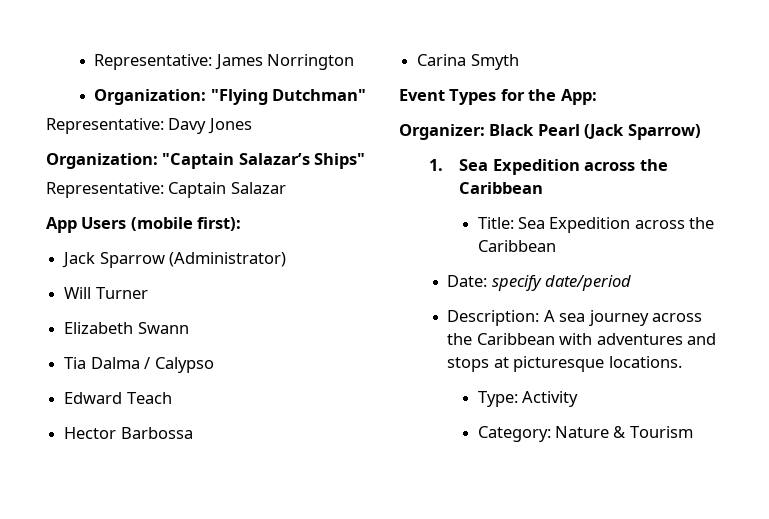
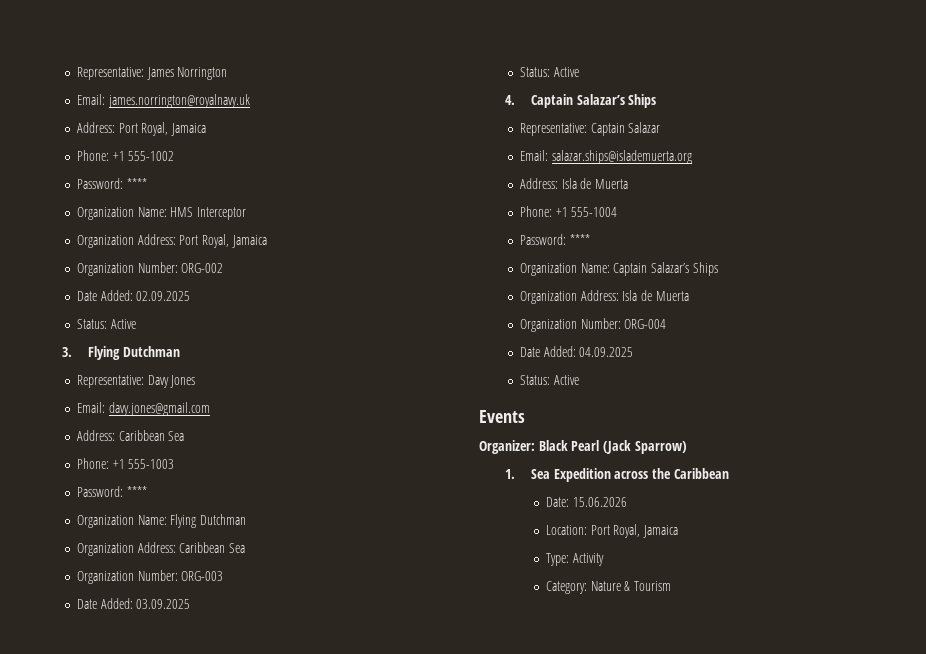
- Organization: "Flying Dutchman"
+ Email: james.norrington@royalnavy.uk
+ Address: Port Royal, Jamaica
+ Phone: +1 555-1002
+ Password: ****
+ Organization Name: HMS Interceptor
+ Organization Address: Port Royal, Jamaica
+ Organization Number: ORG-002
+ Date Added: 02.09.2025
+ Status: Active
+ 3. Flying Dutchman
  Representative: Davy Jones
- Organization: "Captain Salazar’s Ships"
+ Email: davy.jones@gmail.com
+ Address: Caribbean Sea
+ Phone: +1 555-1003
+ Password: ****
+ Organization Name: Flying Dutchman
+ Organization Address: Caribbean Sea
+ Organization Number: ORG-003
+ Date Added: 03.09.2025
+ Status: Active
+ 4. Captain Salazar’s Ships
  Representative: Captain Salazar
- App Users (mobile first):
- Jack Sparrow (Administrator)
- Will Turner
- Elizabeth Swann
- Tia Dalma / Calypso
- Edward Teach
- Hector Barbossa
- Carina Smyth
- Event Types for the App:
+ Email: salazar.ships@islademuerta.org
+ Address: Isla de Muerta
+ Phone: +1 555-1004
+ Password: ****
+ Organization Name: Captain Salazar’s Ships
+ Organization Address: Isla de Muerta
+ Organization Number: ORG-004
+ Date Added: 04.09.2025
+ Status: Active
+ Events
- Title: Sea Expedition across the Caribbean
- Date: specify date/period
- Description: A sea journey across the Caribbean with adventures and stops at picturesque locations.
+ Date: 15.06.2026
+ Location: Port Royal, Jamaica

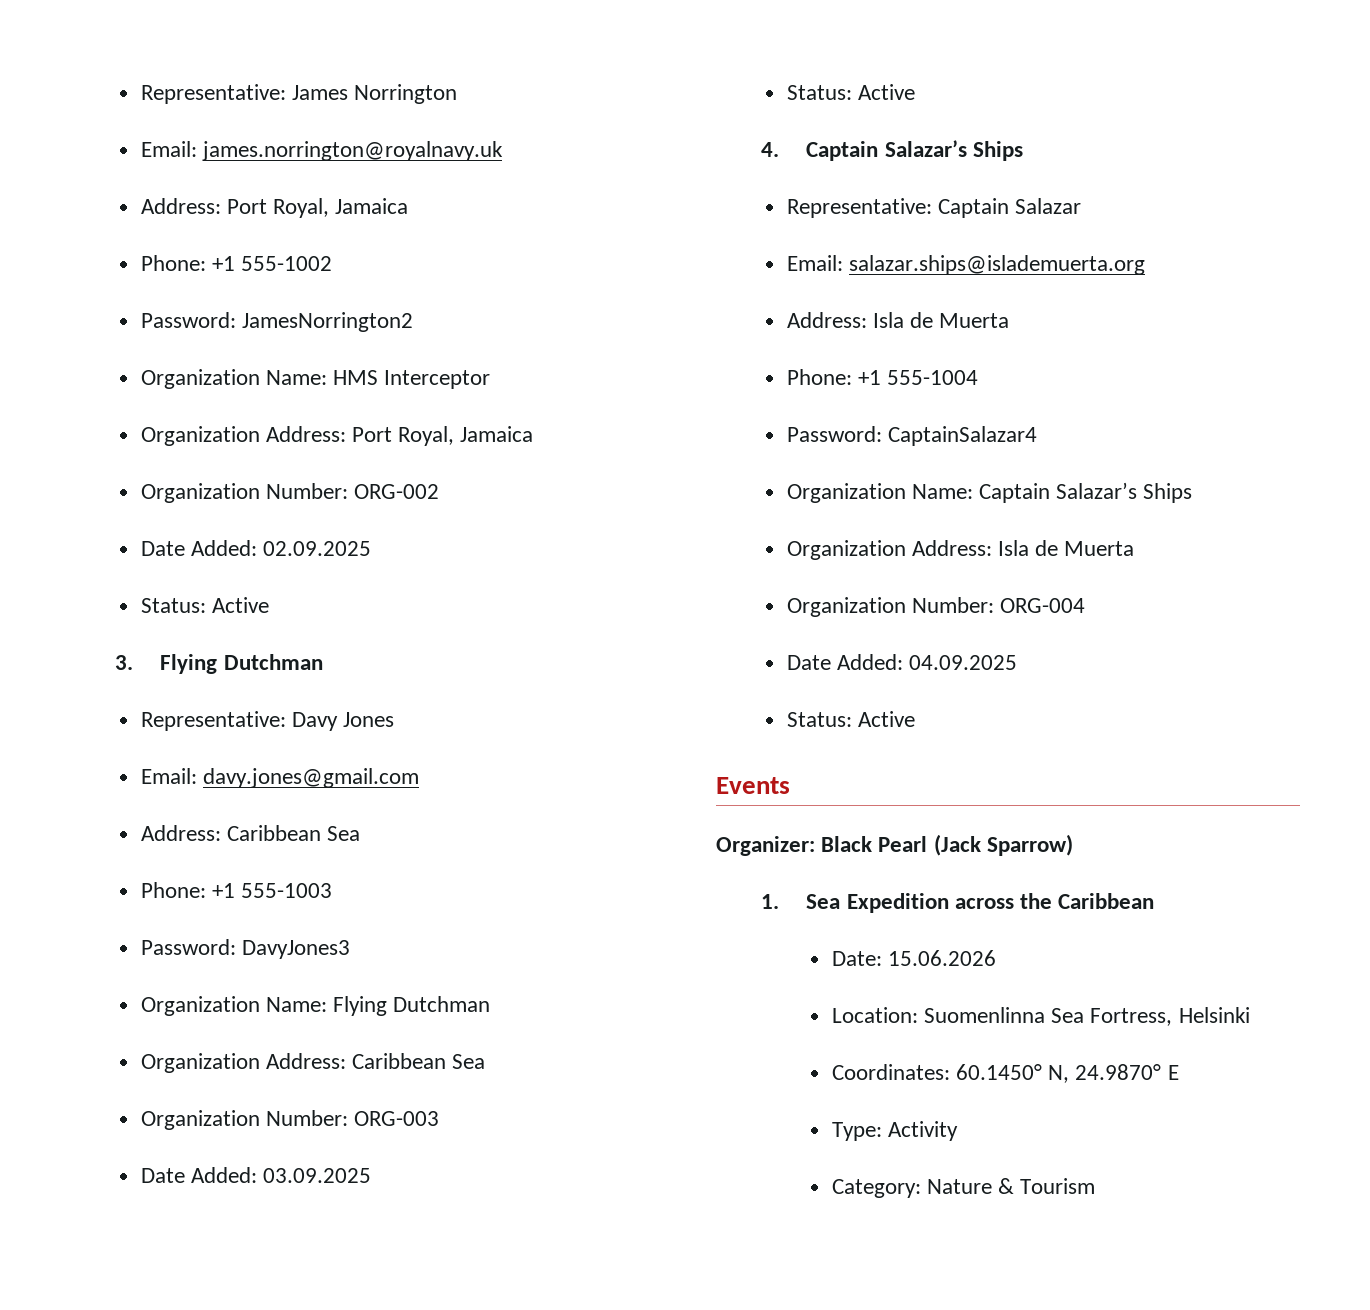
  Phone: +1 555-1002
- Password: ****
+ Password: JamesNorrington2
  Phone: +1 555-1003
- Password: ****
+ Password: DavyJones3
  Phone: +1 555-1004
- Password: ****
+ Password: CaptainSalazar4
- Location: Port Royal, Jamaica
+ Location: Suomenlinna Sea Fortress, Helsinki
+ Coordinates: 60.1450° N, 24.9870° E

